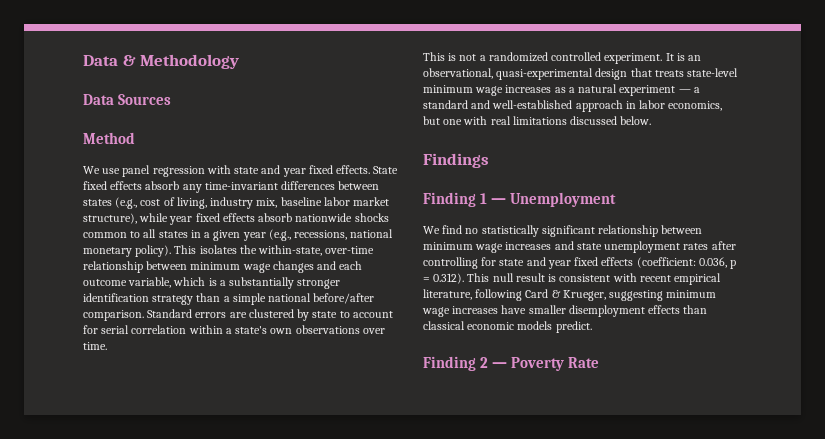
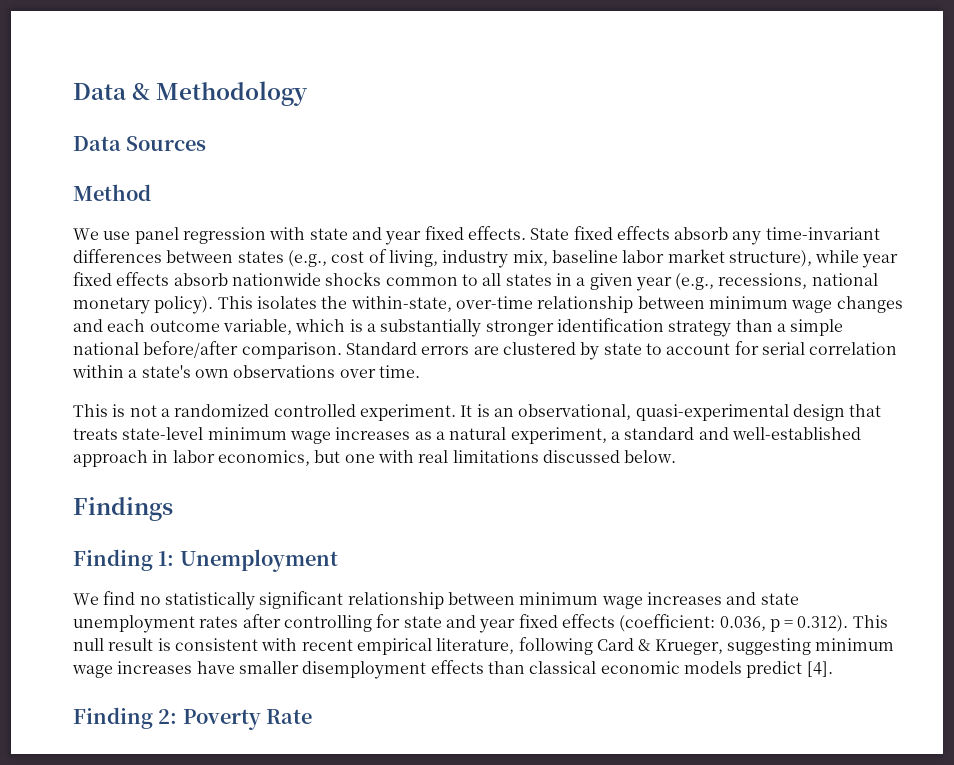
- It is an observational, quasi-experimental design that treats state-level minimum wage increases as a natural experiment — a standard and well-established approach in labor economics, but one with real limitations discussed below.
+ It is an observational, quasi-experimental design that treats state-level minimum wage increases as a natural experiment, a standard and well-established approach in labor economics, but one with real limitations discussed below.
- Finding 1 — Unemployment
+ Finding 1: Unemployment
- We find no statistically significant relationship between minimum wage increases and state unemployment rates after controlling for state and year fixed effects (coefficient: 0.036, p = 0.312). This null result is consistent with recent empirical literature, following Card & Krueger, suggesting minimum wage increases have smaller disemployment effects than classical economic models predict.
- Finding 2 — Poverty Rate
+ We find no statistically significant relationship between minimum wage increases and state unemployment rates after controlling for state and year fixed effects (coefficient: 0.036, p = 0.312). This null result is consistent with recent empirical literature, following Card & Krueger, suggesting minimum wage increases have smaller disemployment effects than classical economic models predict [4].
+ Finding 2: Poverty Rate

